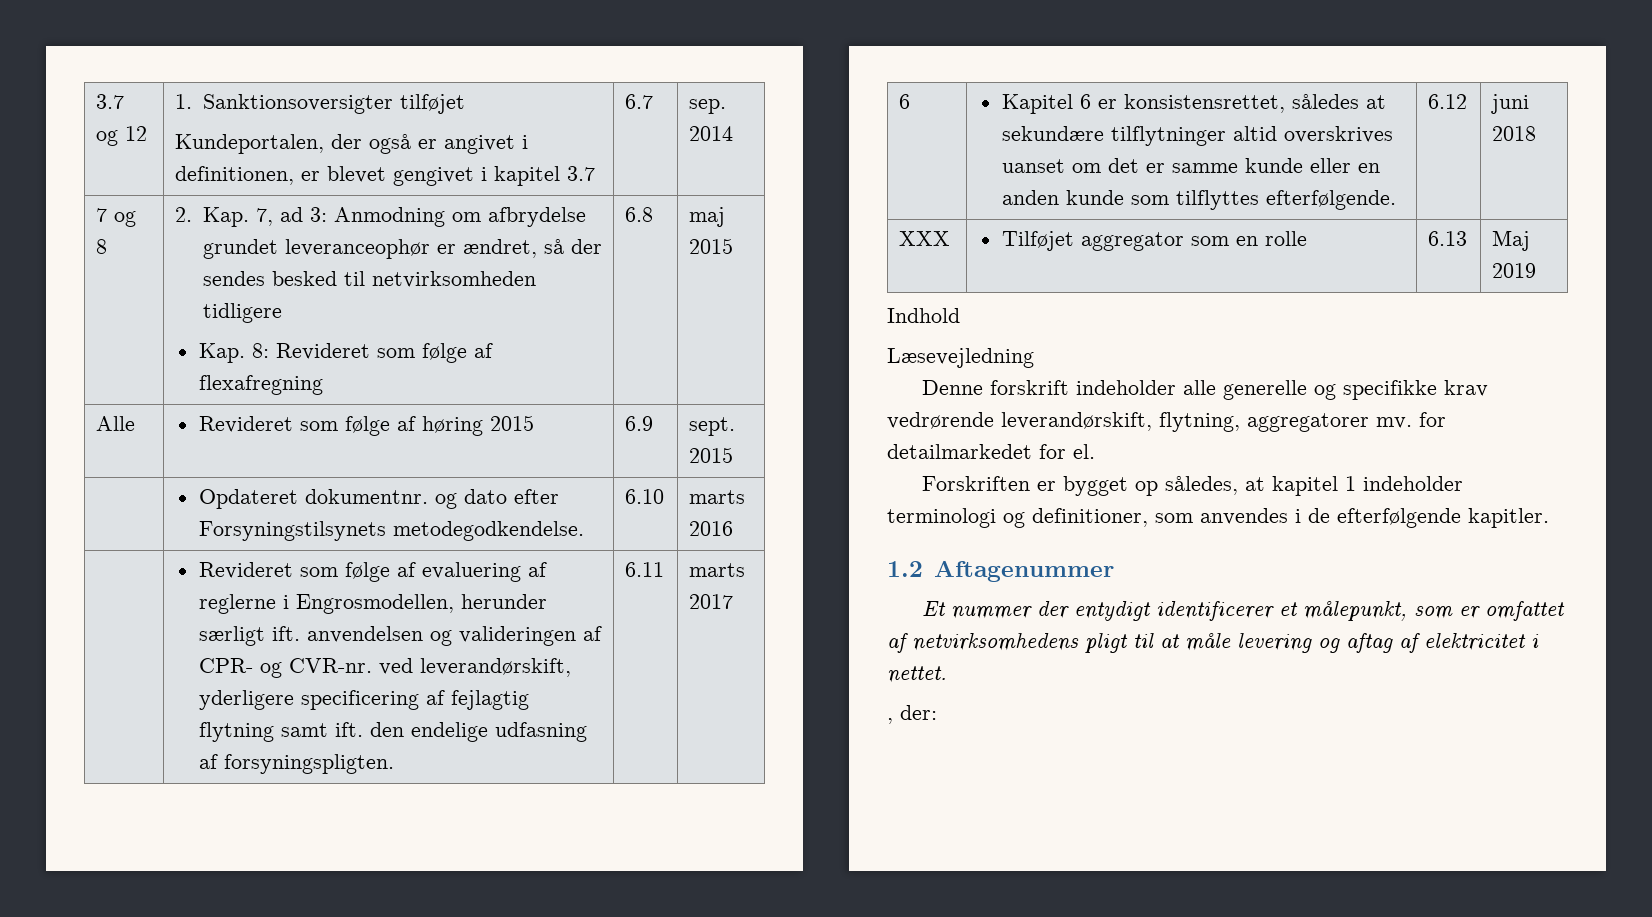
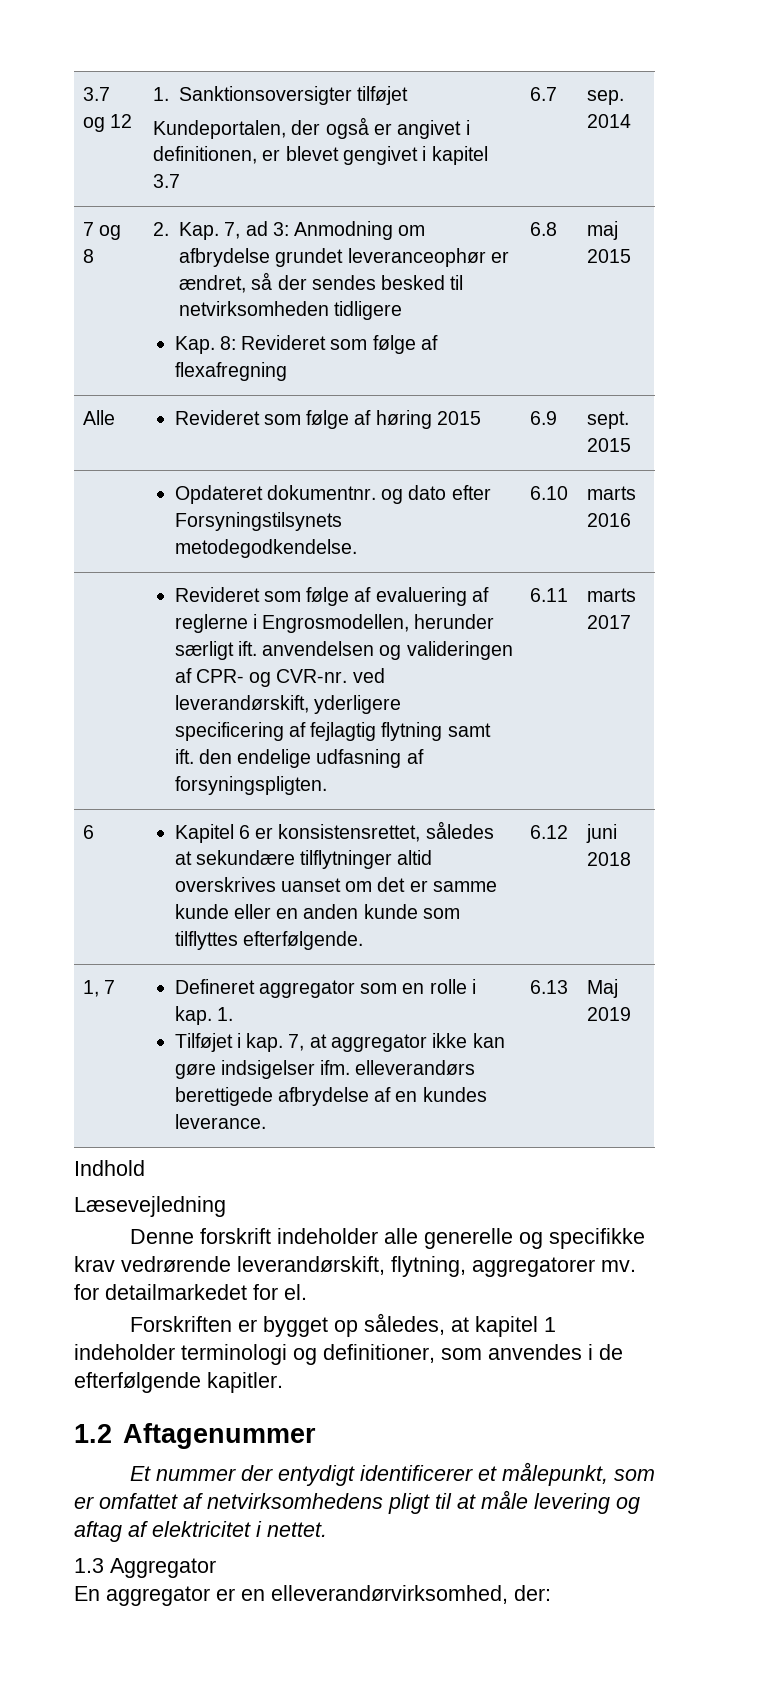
- XXX | Tilføjet aggregator som en rolle | 6.13 | Maj 2019
+ 1, 7 | Defineret aggregator som en rolle i kap. 1.
+ Tilføjet i kap. 7, at aggregator ikke kan gøre indsigelser ifm. elleverandørs berettigede afbrydelse af en kundes leverance. | 6.13 | Maj 2019
- , der:
+ 1.3 Aggregator
+ En aggregator er en elleverandørvirksomhed, der:

